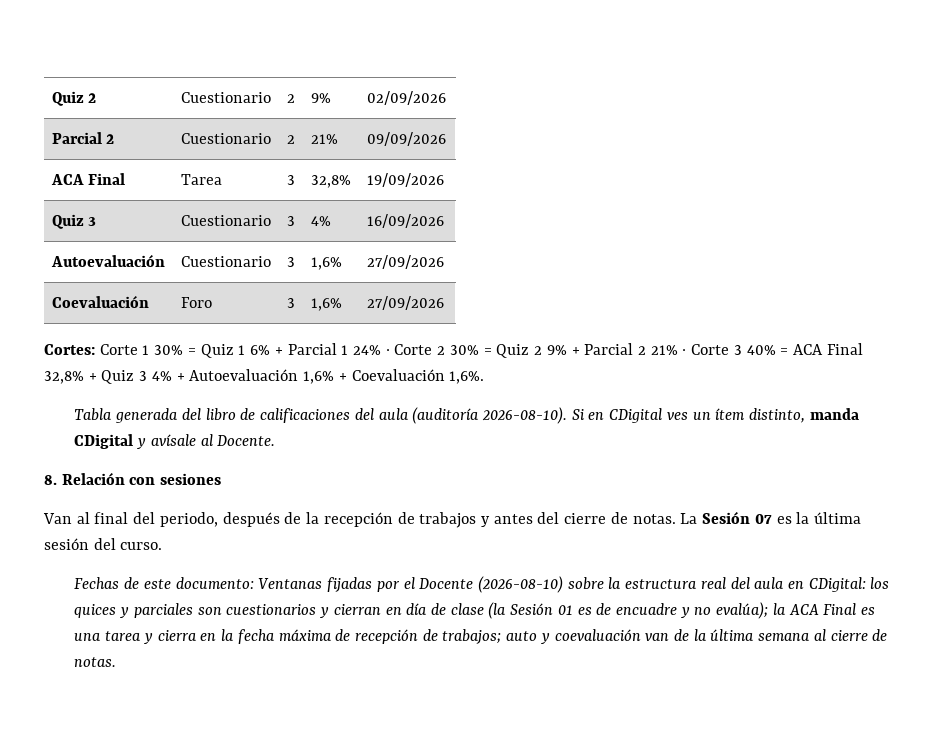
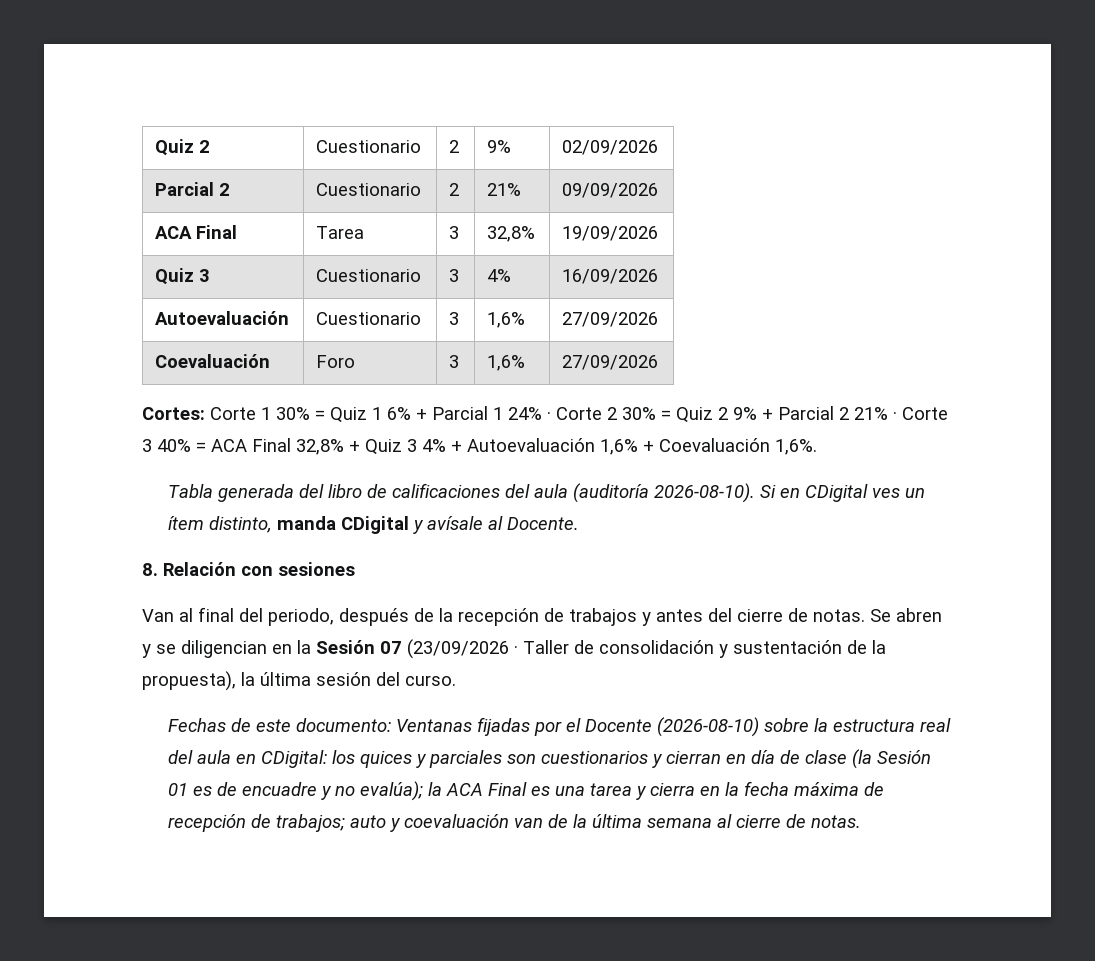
- La Sesión 07 es la última sesión del curso.
+ Se abren y se diligencian en la Sesión 07 (23/09/2026 · Taller de consolidación y sustentación de la propuesta), la última sesión del curso.

